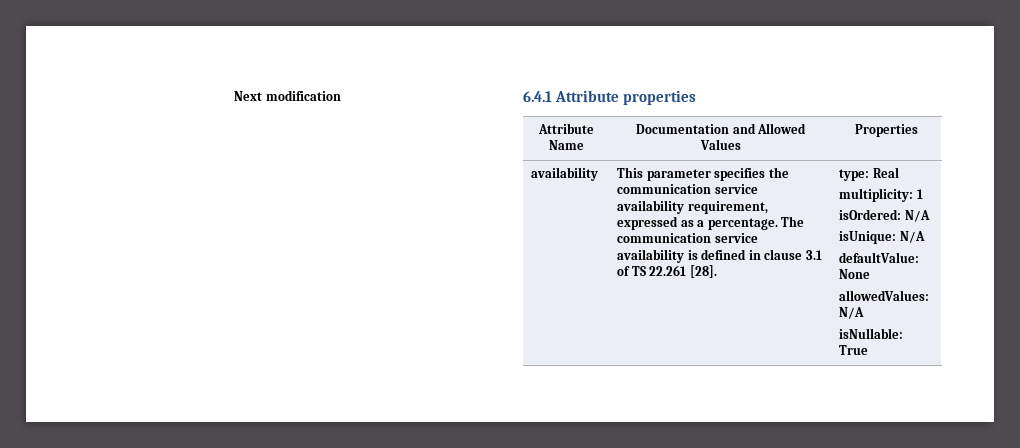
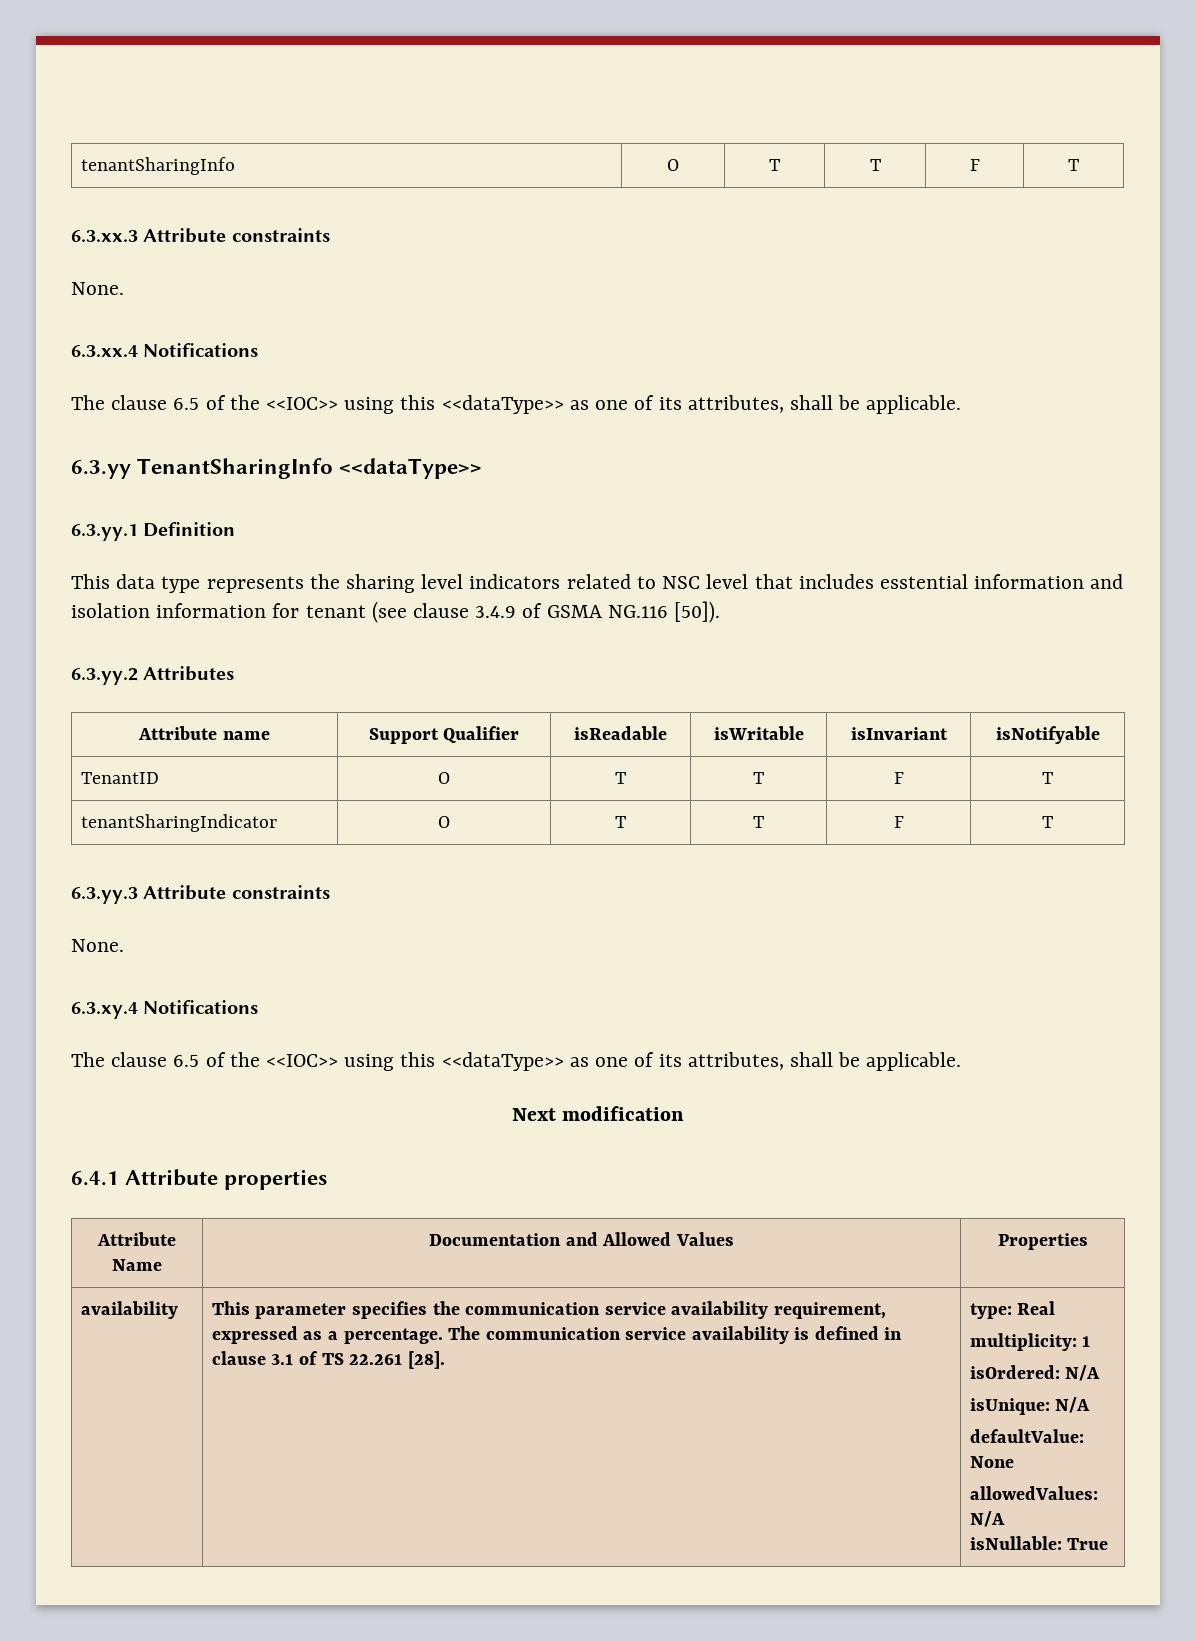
+ tenantSharingInfo | O | T | T | F | T
+ 6.3.xx.3 Attribute constraints
+ None.
+ 6.3.xx.4 Notifications
+ The clause 6.5 of the <<IOC>> using this <<dataType>> as one of its attributes, shall be applicable.
+ 6.3.yy TenantSharingInfo <<dataType>>
+ 6.3.yy.1 Definition
+ This data type represents the sharing level indicators related to NSC level that includes esstential information and isolation information for tenant (see clause 3.4.9 of GSMA NG.116 [50]).
+ 6.3.yy.2 Attributes
+ Attribute name | Support Qualifier | isReadable | isWritable | isInvariant | isNotifyable
+ TenantID | O | T | T | F | T
+ tenantSharingIndicator | O | T | T | F | T
+ 6.3.yy.3 Attribute constraints
+ None.
+ 6.3.xy.4 Notifications
+ The clause 6.5 of the <<IOC>> using this <<dataType>> as one of its attributes, shall be applicable.

